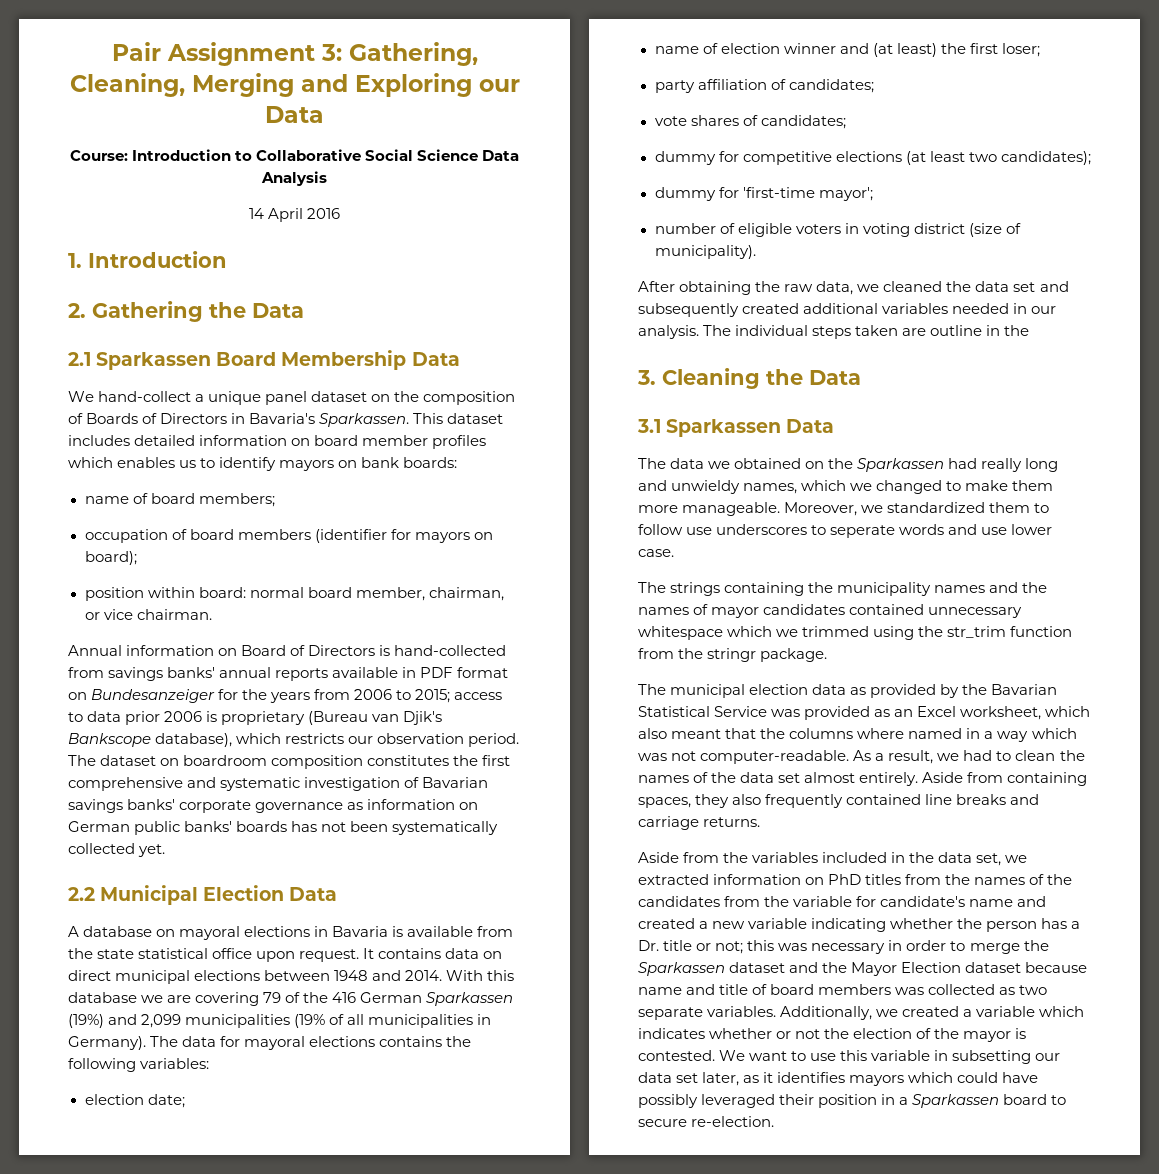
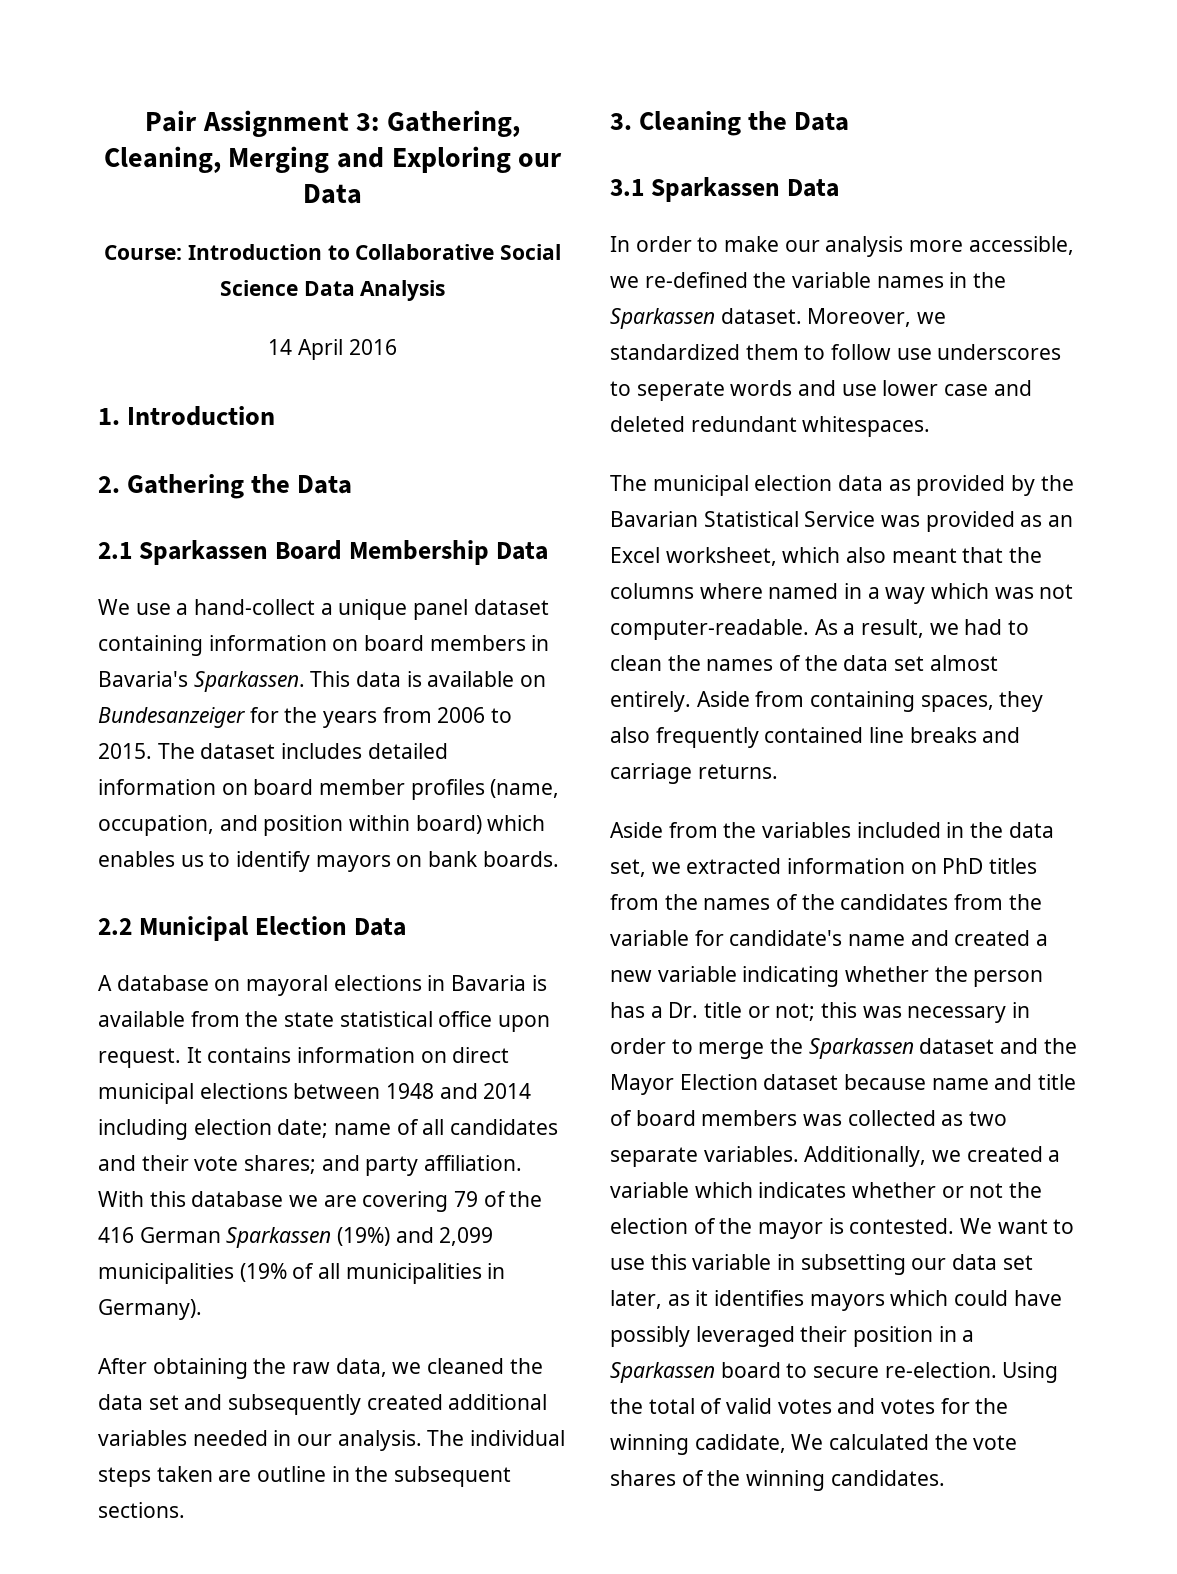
- We hand-collect a unique panel dataset on the composition of Boards of Directors in Bavaria's Sparkassen. This dataset includes detailed information on board member profiles which enables us to identify mayors on bank boards:
- name of board members;
- occupation of board members (identifier for mayors on board);
- position within board: normal board member, chairman, or vice chairman.
- Annual information on Board of Directors is hand-collected from savings banks' annual reports available in PDF format on Bundesanzeiger for the years from 2006 to 2015; access to data prior 2006 is proprietary (Bureau van Djik's Bankscope database), which restricts our observation period. The dataset on boardroom composition constitutes the first comprehensive and systematic investigation of Bavarian savings banks' corporate governance as information on German public banks' boards has not been systematically collected yet.
+ We use a hand-collect a unique panel dataset containing information on board members in Bavaria's Sparkassen. This data is available on Bundesanzeiger for the years from 2006 to 2015. The dataset includes detailed information on board member profiles (name, occupation, and position within board) which enables us to identify mayors on bank boards.
- It contains data on direct municipal elections between 1948 and 2014.
+ It contains information on direct municipal elections between 1948 and 2014 including election date; name of all candidates and their vote shares; and party affiliation.
- The data for mayoral elections contains the following variables:
- election date;
- name of election winner and (at least) the first loser;
- party affiliation of candidates;
- vote shares of candidates;
- dummy for competitive elections (at least two candidates);
- dummy for 'first-time mayor';
- number of eligible voters in voting district (size of municipality).
- The individual steps taken are outline in the
+ The individual steps taken are outline in the subsequent sections.
- The data we obtained on the Sparkassen had really long and unwieldy names, which we changed to make them more manageable.
+ In order to make our analysis more accessible, we re-defined the variable names in the Sparkassen dataset.
- Moreover, we standardized them to follow use underscores to seperate words and use lower case.
- The strings containing the municipality names and the names of mayor candidates contained unnecessary whitespace which we trimmed using the str_trim function from the stringr package.
+ Moreover, we standardized them to follow use underscores to seperate words and use lower case and deleted redundant whitespaces.
+ Using the total of valid votes and votes for the winning cadidate, We calculated the vote shares of the winning candidates.

